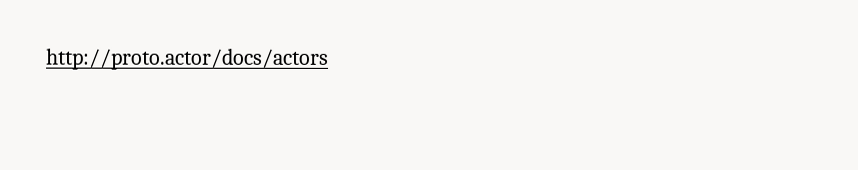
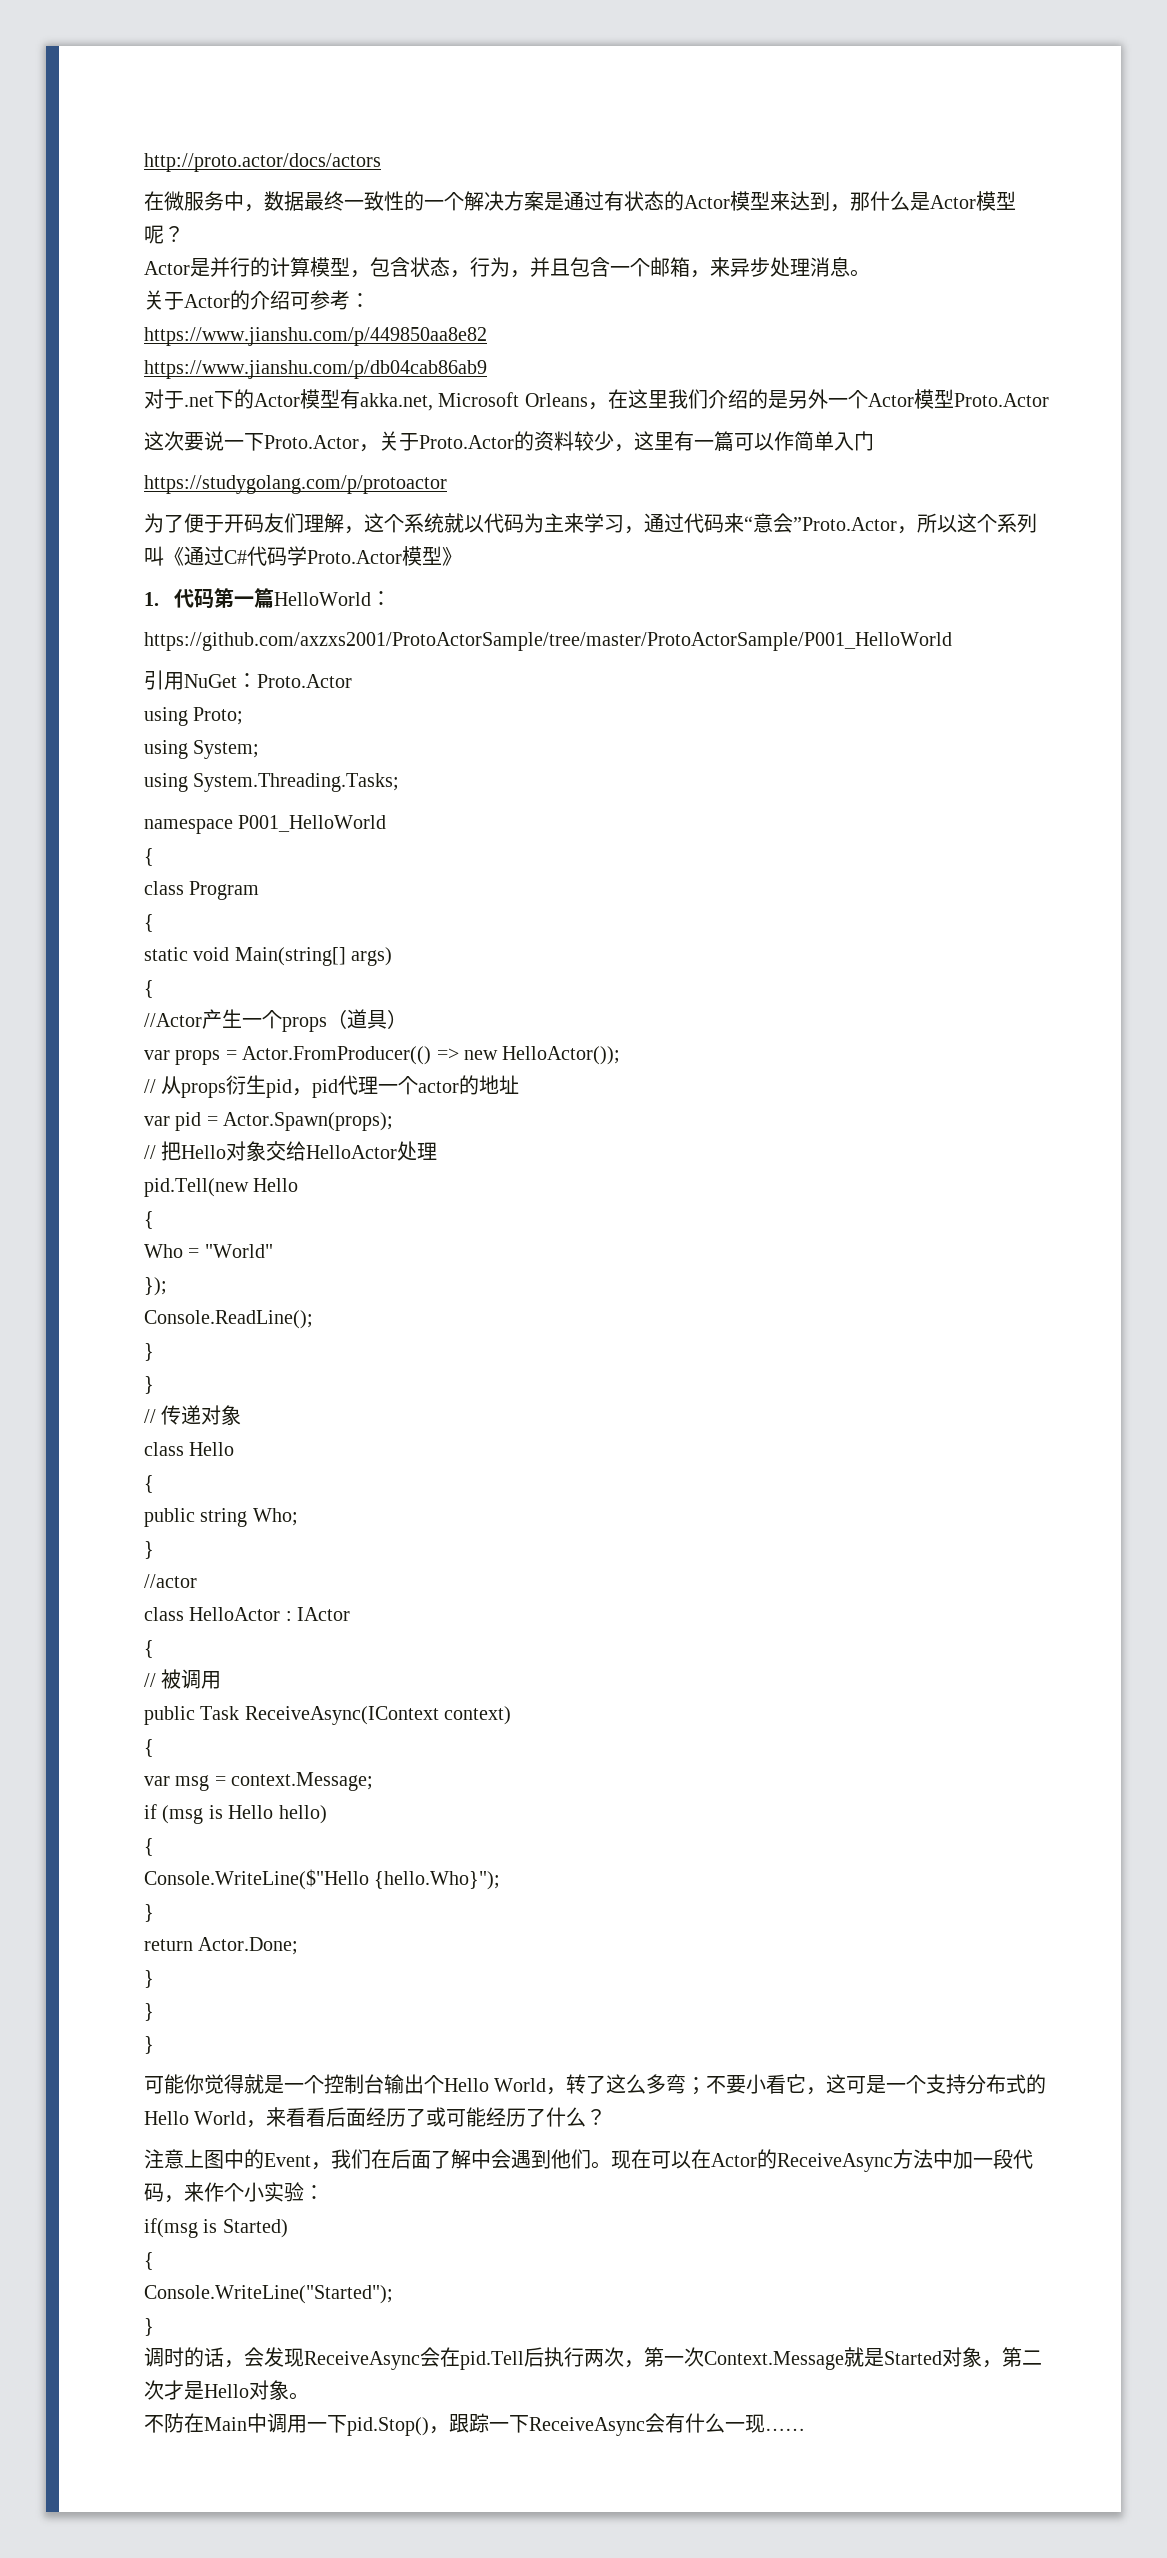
+ 在微服务中，数据最终一致性的一个解决方案是通过有状态的Actor模型来达到，那什么是Actor模型呢？
+ Actor是并行的计算模型，包含状态，行为，并且包含一个邮箱，来异步处理消息。
+ 关于Actor的介绍可参考：
+ https://www.jianshu.com/p/449850aa8e82
+ https://www.jianshu.com/p/db04cab86ab9
+ 对于.net下的Actor模型有akka.net, Microsoft Orleans，在这里我们介绍的是另外一个Actor模型Proto.Actor
+ 这次要说一下Proto.Actor，关于Proto.Actor的资料较少，这里有一篇可以作简单入门
+ https://studygolang.com/p/protoactor
+ 为了便于开码友们理解，这个系统就以代码为主来学习，通过代码来“意会”Proto.Actor，所以这个系列叫《通过C#代码学Proto.Actor模型》
+ 1.代码第一篇HelloWorld：
+ https://github.com/axzxs2001/ProtoActorSample/tree/master/ProtoActorSample/P001_HelloWorld
+ 引用NuGet：Proto.Actor
+ using Proto;
+ using System;
+ using System.Threading.Tasks;
+ namespace P001_HelloWorld
+ {
+ class Program
+ {
+ static void Main(string[] args)
+ {
+ //Actor产生一个props（道具）
+ var props = Actor.FromProducer(() => new HelloActor());
+ // 从props衍生pid，pid代理一个actor的地址
+ var pid = Actor.Spawn(props);
+ // 把Hello对象交给HelloActor处理
+ pid.Tell(new Hello
+ {
+ Who = "World"
+ });
+ Console.ReadLine();
+ }
+ }
+ // 传递对象
+ class Hello
+ {
+ public string Who;
+ }
+ //actor
+ class HelloActor : IActor
+ {
+ // 被调用
+ public Task ReceiveAsync(IContext context)
+ {
+ var msg = context.Message;
+ if (msg is Hello hello)
+ {
+ Console.WriteLine($"Hello {hello.Who}");
+ }
+ return Actor.Done;
+ }
+ }
+ }
+ 可能你觉得就是一个控制台输出个Hello World，转了这么多弯；不要小看它，这可是一个支持分布式的Hello World，来看看后面经历了或可能经历了什么？
+ 注意上图中的Event，我们在后面了解中会遇到他们。现在可以在Actor的ReceiveAsync方法中加一段代码，来作个小实验：
+ if(msg is Started)
+ {
+ Console.WriteLine("Started");
+ }
+ 调时的话，会发现ReceiveAsync会在pid.Tell后执行两次，第一次Context.Message就是Started对象，第二次才是Hello对象。
+ 不防在Main中调用一下pid.Stop()，跟踪一下ReceiveAsync会有什么一现……

